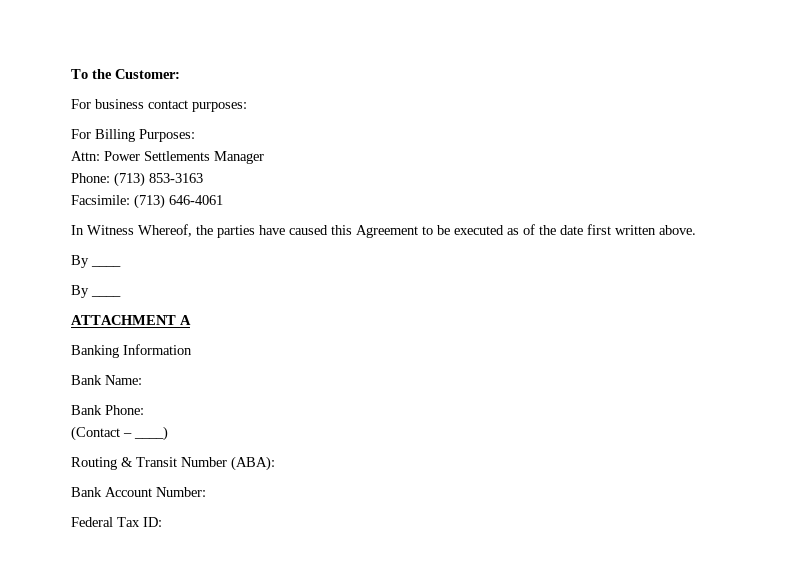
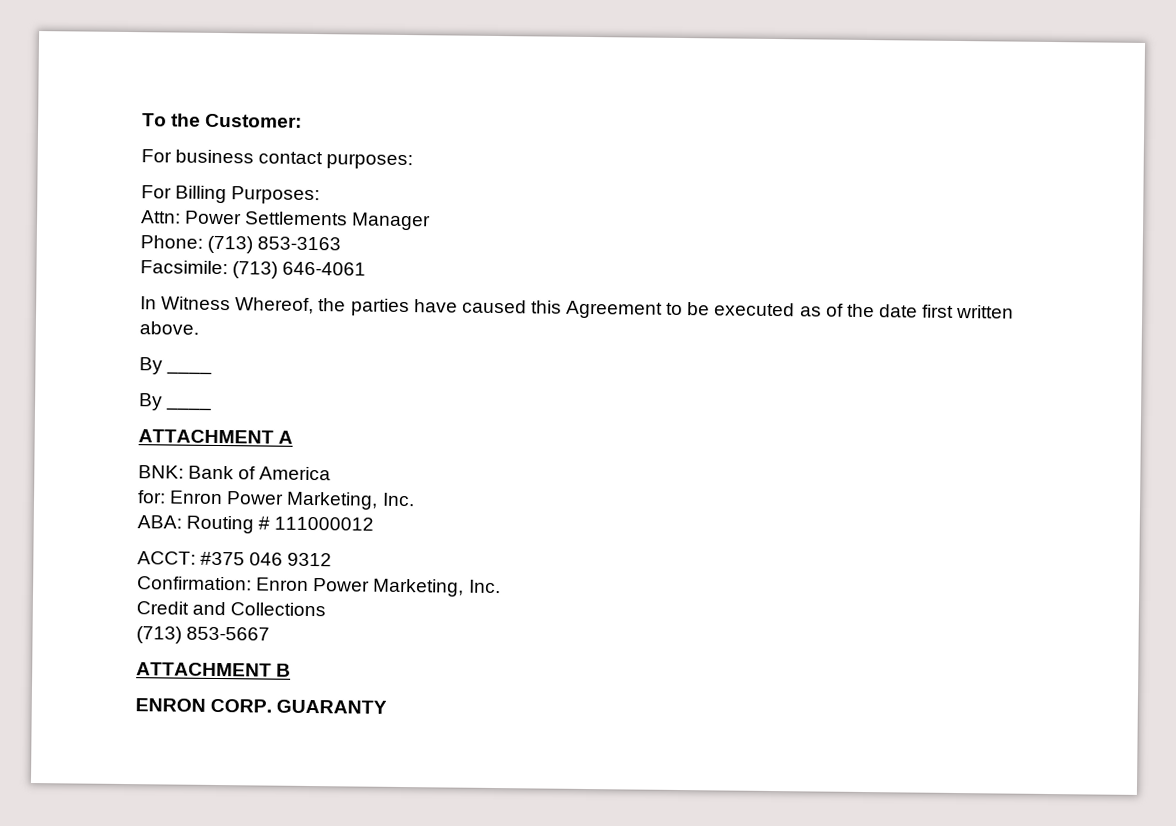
- Banking Information
- Bank Name:
- Bank Phone:
- (Contact – ____)
- Routing & Transit Number (ABA):
- Bank Account Number:
- Federal Tax ID:
+ BNK: Bank of America
+ for: Enron Power Marketing, Inc.
+ ABA: Routing # 111000012
+ ACCT: #375 046 9312
+ Confirmation: Enron Power Marketing, Inc.
+ Credit and Collections
+ (713) 853-5667
+ ATTACHMENT B
+ ENRON CORP. GUARANTY

